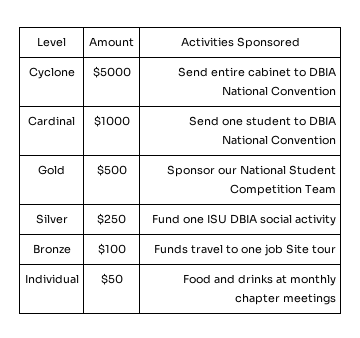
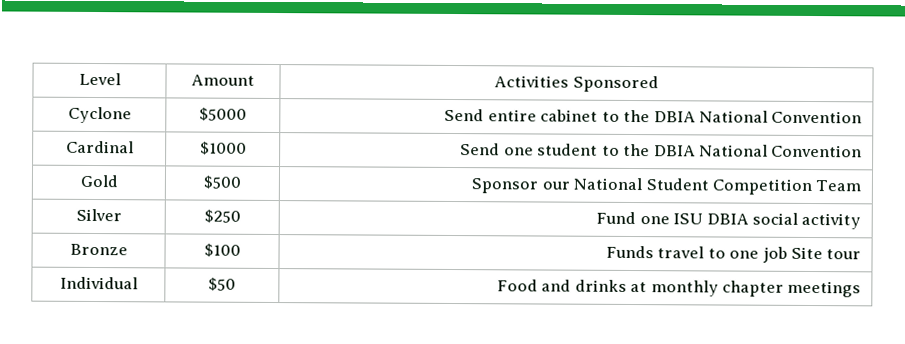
- Cyclone | $5000 | Send entire cabinet to DBIA National Convention
+ Cyclone | $5000 | Send entire cabinet to the DBIA National Convention
- Cardinal | $1000 | Send one student to DBIA National Convention
+ Cardinal | $1000 | Send one student to the DBIA National Convention

